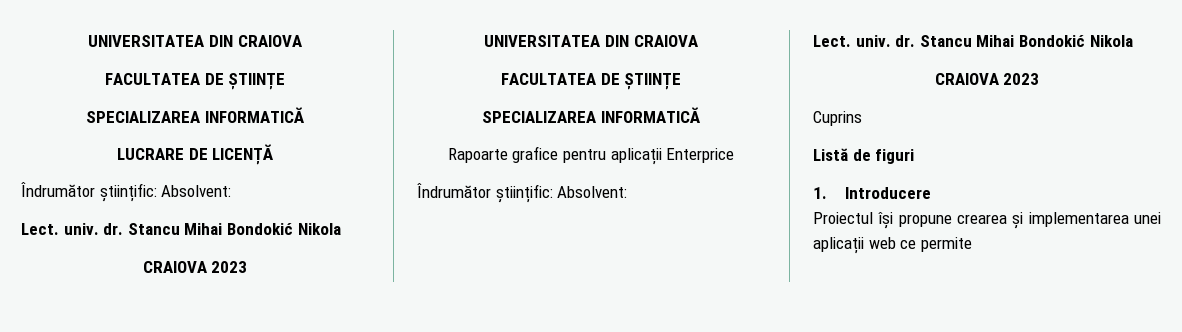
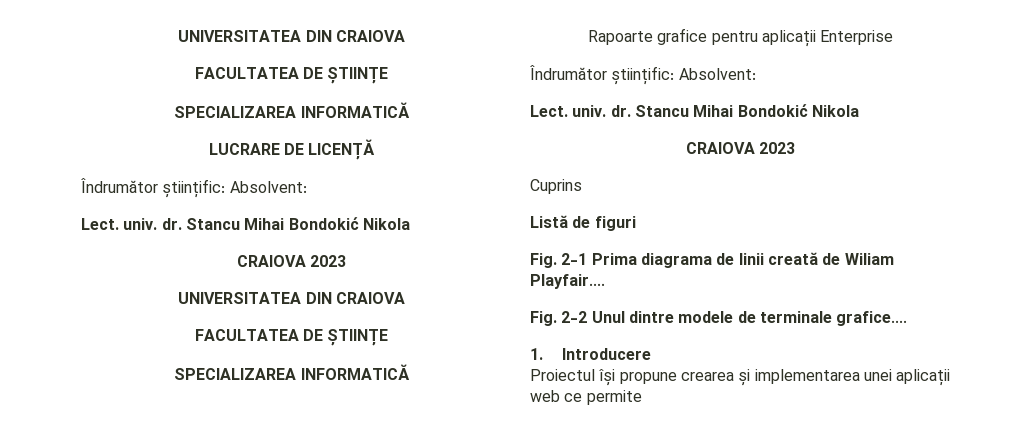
- Rapoarte grafice pentru aplicații Enterprice
+ Rapoarte grafice pentru aplicații Enterprise
+ Fig. 2-1 Prima diagrama de linii creată de Wiliam Playfair....
+ Fig. 2-2 Unul dintre modele de terminale grafice....

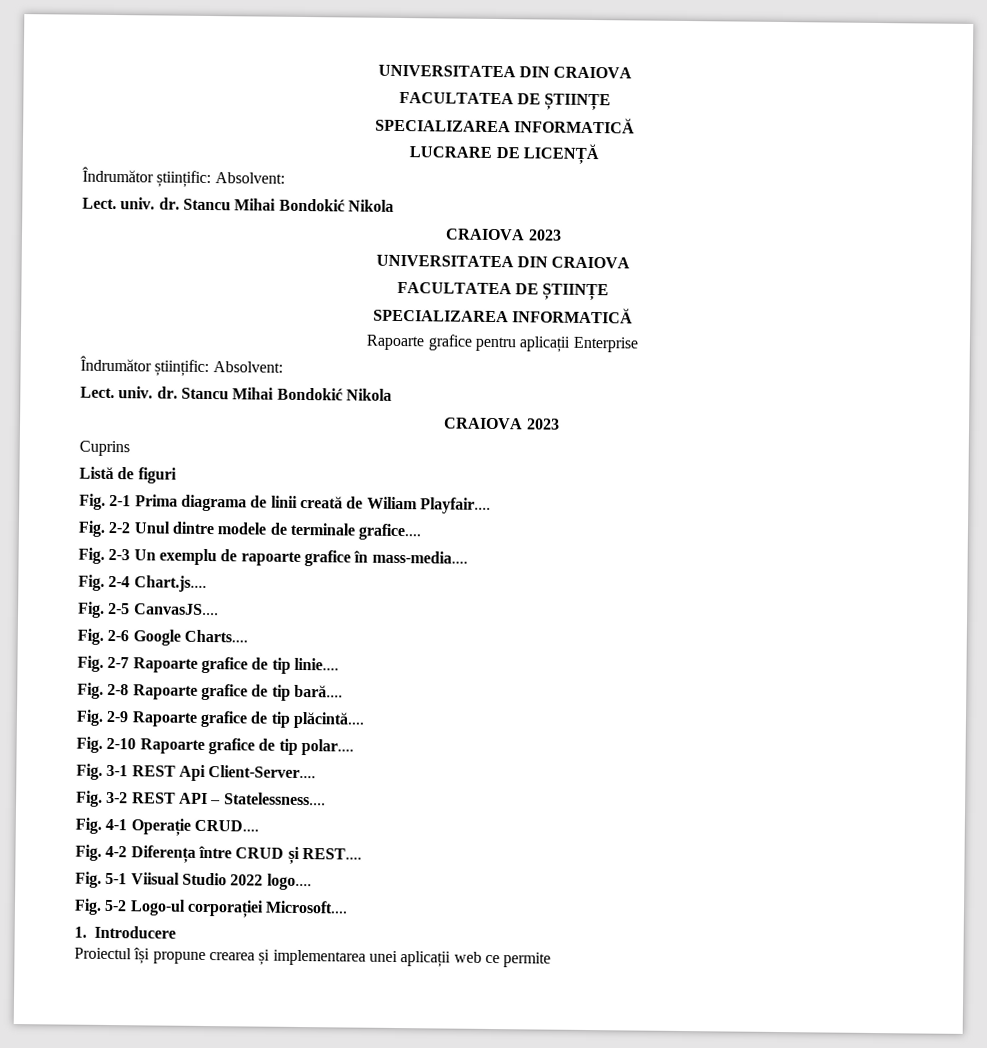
+ Fig. 2-3 Un exemplu de rapoarte grafice în mass-media....
+ Fig. 2-4 Chart.js....
+ Fig. 2-5 CanvasJS....
+ Fig. 2-6 Google Charts....
+ Fig. 2-7 Rapoarte grafice de tip linie....
+ Fig. 2-8 Rapoarte grafice de tip bară....
+ Fig. 2-9 Rapoarte grafice de tip plăcintă....
+ Fig. 2-10 Rapoarte grafice de tip polar....
+ Fig. 3-1 REST Api Client-Server....
+ Fig. 3-2 REST API – Statelessness....
+ Fig. 4-1 Operație CRUD....
+ Fig. 4-2 Diferența între CRUD și REST....
+ Fig. 5-1 Viisual Studio 2022 logo....
+ Fig. 5-2 Logo-ul corporației Microsoft....

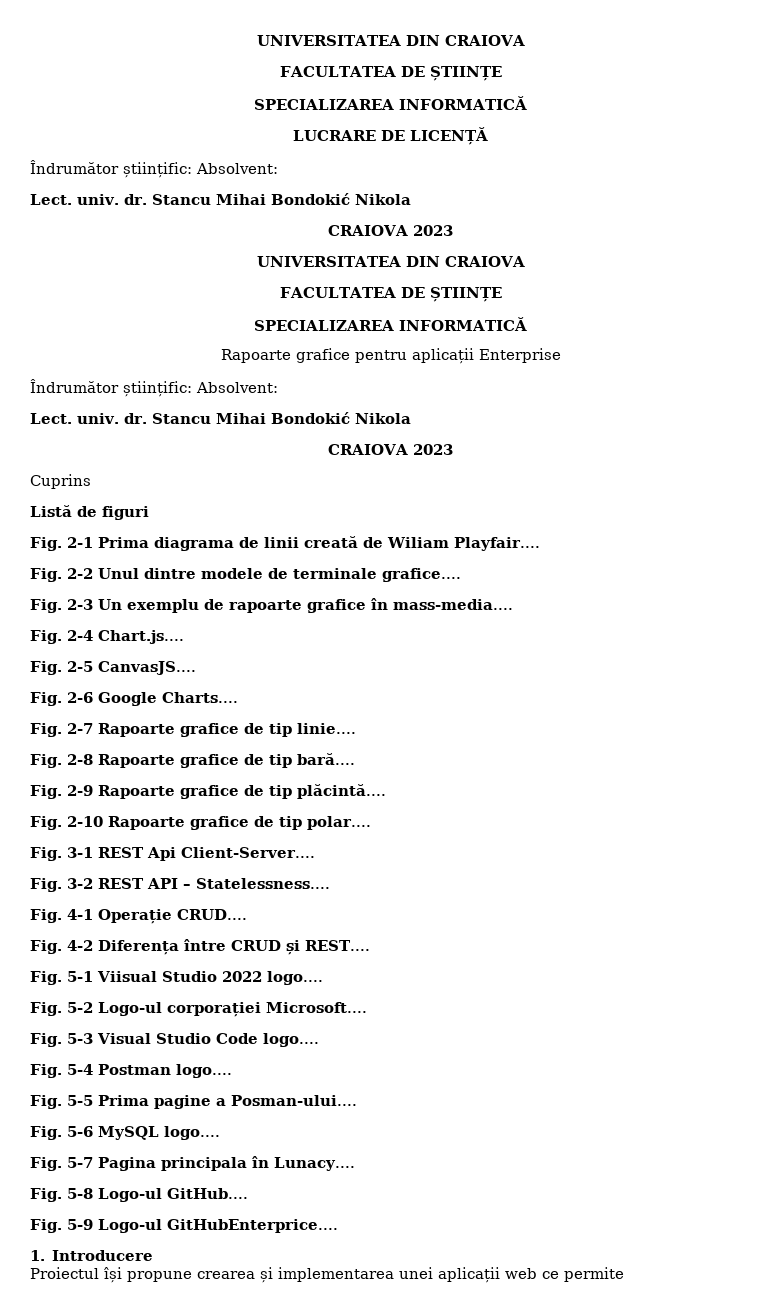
+ Fig. 5-3 Visual Studio Code logo....
+ Fig. 5-4 Postman logo....
+ Fig. 5-5 Prima pagine a Posman-ului....
+ Fig. 5-6 MySQL logo....
+ Fig. 5-7 Pagina principala în Lunacy....
+ Fig. 5-8 Logo-ul GitHub....
+ Fig. 5-9 Logo-ul GitHubEnterprice....

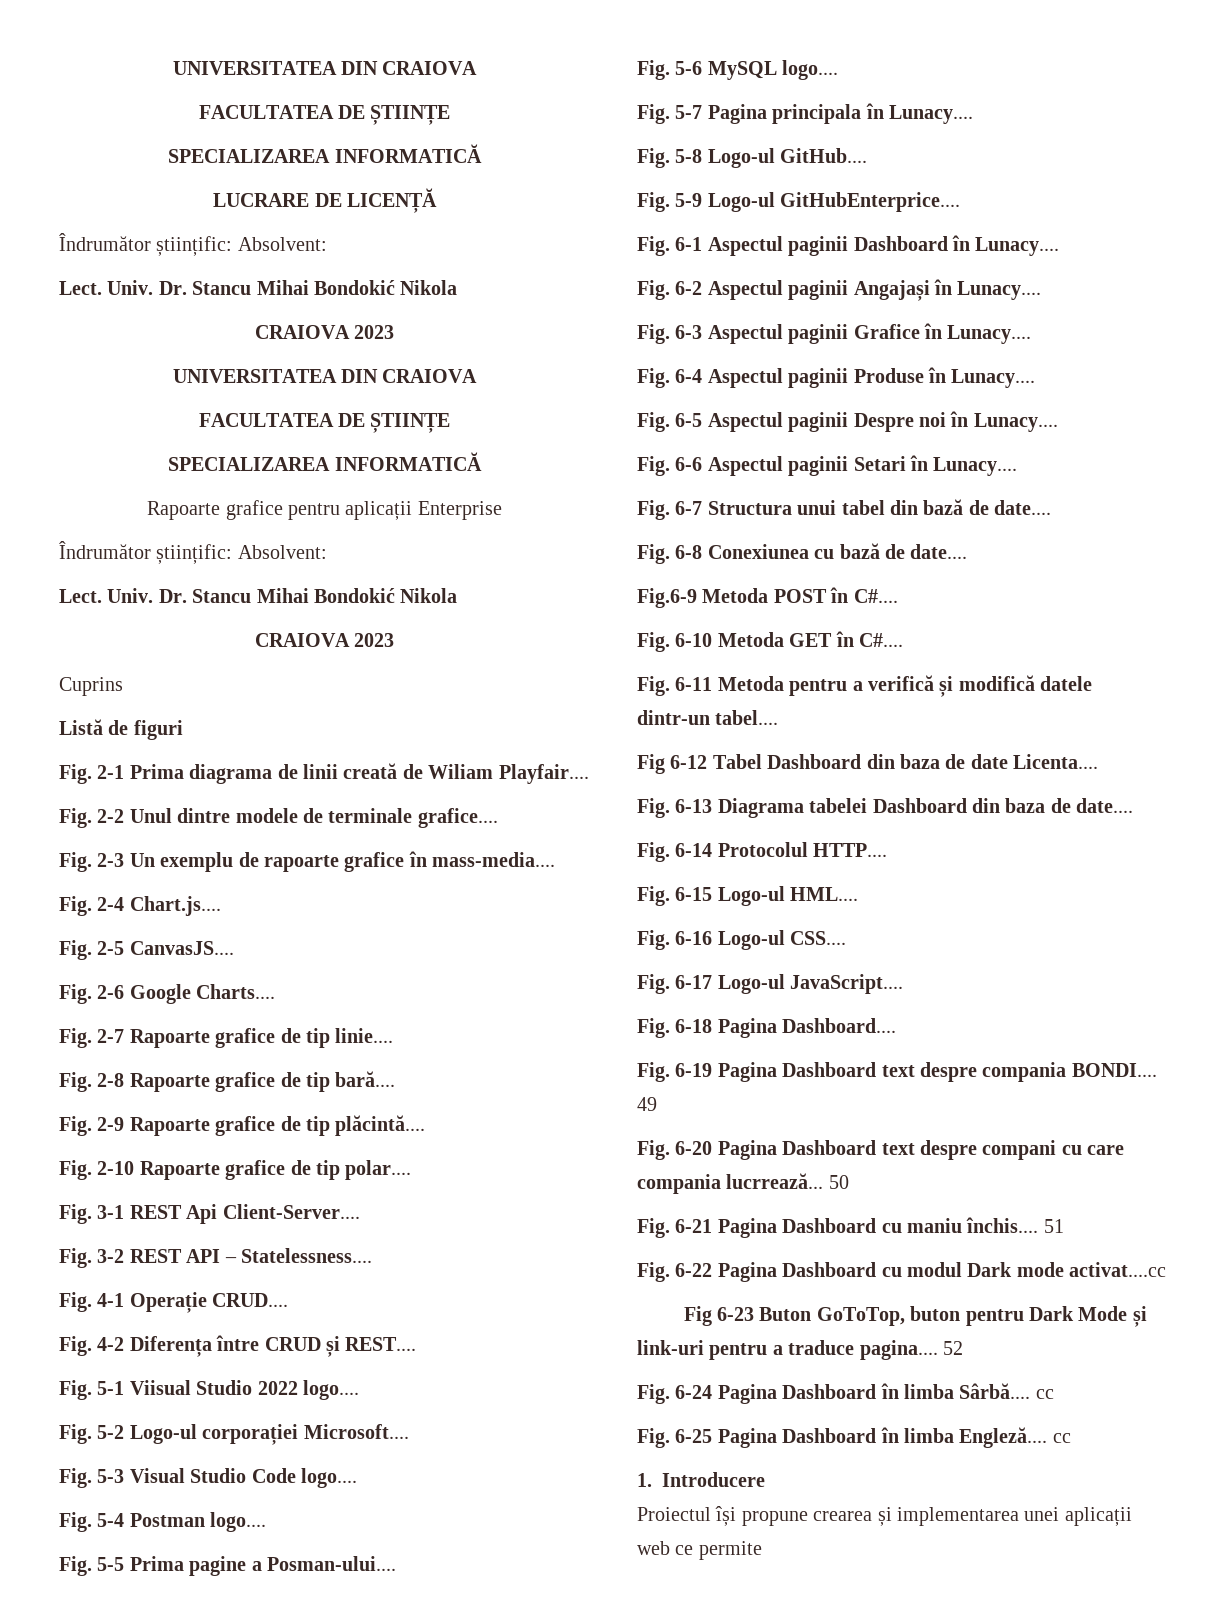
  LUCRARE DE LICENȚĂ
  Îndrumător științific: Absolvent:
- Lect. univ. dr. Stancu Mihai Bondokić Nikola
+ Lect. Univ. Dr. Stancu Mihai Bondokić Nikola
  Rapoarte grafice pentru aplicații Enterprise
  Îndrumător științific: Absolvent:
- Lect. univ. dr. Stancu Mihai Bondokić Nikola
+ Lect. Univ. Dr. Stancu Mihai Bondokić Nikola
+ Fig. 6-1 Aspectul paginii Dashboard în Lunacy....
+ Fig. 6-2 Aspectul paginii Angajași în Lunacy....
+ Fig. 6-3 Aspectul paginii Grafice în Lunacy....
+ Fig. 6-4 Aspectul paginii Produse în Lunacy....
+ Fig. 6-5 Aspectul paginii Despre noi în Lunacy....
+ Fig. 6-6 Aspectul paginii Setari în Lunacy....
+ Fig. 6-7 Structura unui tabel din bază de date....
+ Fig. 6-8 Conexiunea cu bază de date....
+ Fig.6-9 Metoda POST în C#....
+ Fig. 6-10 Metoda GET în C#....
+ Fig. 6-11 Metoda pentru a verifică și modifică datele dintr-un tabel....
+ Fig 6-12 Tabel Dashboard din baza de date Licenta....
+ Fig. 6-13 Diagrama tabelei Dashboard din baza de date....
+ Fig. 6-14 Protocolul HTTP....
+ Fig. 6-15 Logo-ul HML....
+ Fig. 6-16 Logo-ul CSS....
+ Fig. 6-17 Logo-ul JavaScript....
+ Fig. 6-18 Pagina Dashboard....
+ Fig. 6-19 Pagina Dashboard text despre compania BONDI.... 49
+ Fig. 6-20 Pagina Dashboard text despre compani cu care compania lucrrează... 50
+ Fig. 6-21 Pagina Dashboard cu maniu închis.... 51
+ Fig. 6-22 Pagina Dashboard cu modul Dark mode activat....cc
+ Fig 6-23 Buton GoToTop, buton pentru Dark Mode și link-uri pentru a traduce pagina.... 52
+ Fig. 6-24 Pagina Dashboard în limba Sârbă.... cc
+ Fig. 6-25 Pagina Dashboard în limba Engleză.... cc

